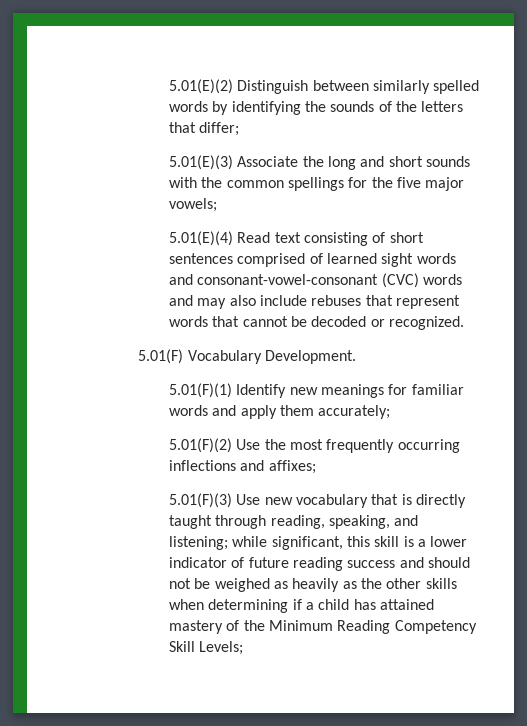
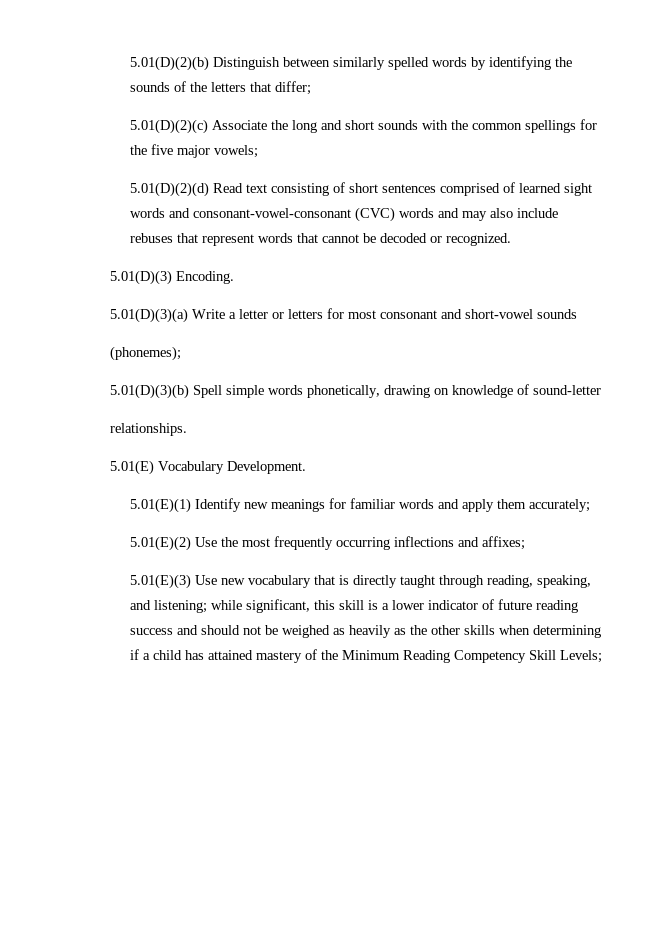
- 5.01(E)(2) Distinguish between similarly spelled words by identifying the sounds of the letters that differ;
+ 5.01(D)(2)(b) Distinguish between similarly spelled words by identifying the sounds of the letters that differ;
- 5.01(E)(3) Associate the long and short sounds with the common spellings for the five major vowels;
+ 5.01(D)(2)(c) Associate the long and short sounds with the common spellings for the five major vowels;
- 5.01(E)(4) Read text consisting of short sentences comprised of learned sight words and consonant-vowel-consonant (CVC) words and may also include rebuses that represent words that cannot be decoded or recognized.
+ 5.01(D)(2)(d) Read text consisting of short sentences comprised of learned sight words and consonant-vowel-consonant (CVC) words and may also include rebuses that represent words that cannot be decoded or recognized.
- 5.01(F) Vocabulary Development.
+ 5.01(D)(3) Encoding.
+ 5.01(D)(3)(a) Write a letter or letters for most consonant and short-vowel sounds
+ (phonemes);
+ 5.01(D)(3)(b) Spell simple words phonetically, drawing on knowledge of sound-letter
+ relationships.
+ 5.01(E) Vocabulary Development.
- 5.01(F)(1) Identify new meanings for familiar words and apply them accurately;
+ 5.01(E)(1) Identify new meanings for familiar words and apply them accurately;
- 5.01(F)(2) Use the most frequently occurring inflections and affixes;
+ 5.01(E)(2) Use the most frequently occurring inflections and affixes;
- 5.01(F)(3) Use new vocabulary that is directly taught through reading, speaking, and listening; while significant, this skill is a lower indicator of future reading success and should not be weighed as heavily as the other skills when determining if a child has attained mastery of the Minimum Reading Competency Skill Levels;
+ 5.01(E)(3) Use new vocabulary that is directly taught through reading, speaking, and listening; while significant, this skill is a lower indicator of future reading success and should not be weighed as heavily as the other skills when determining if a child has attained mastery of the Minimum Reading Competency Skill Levels;

